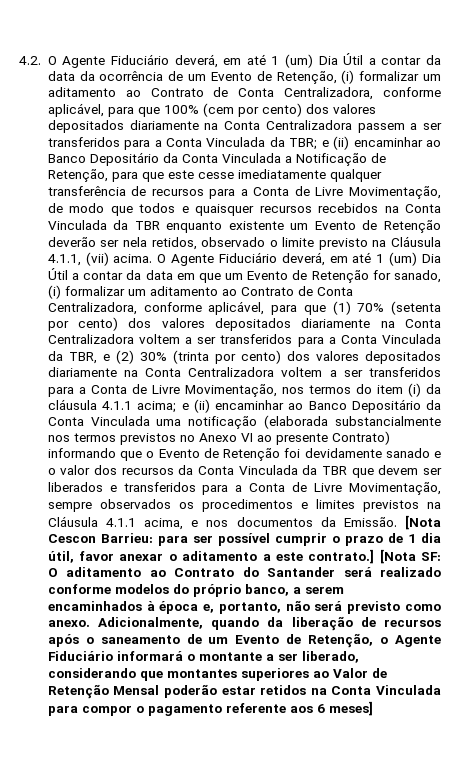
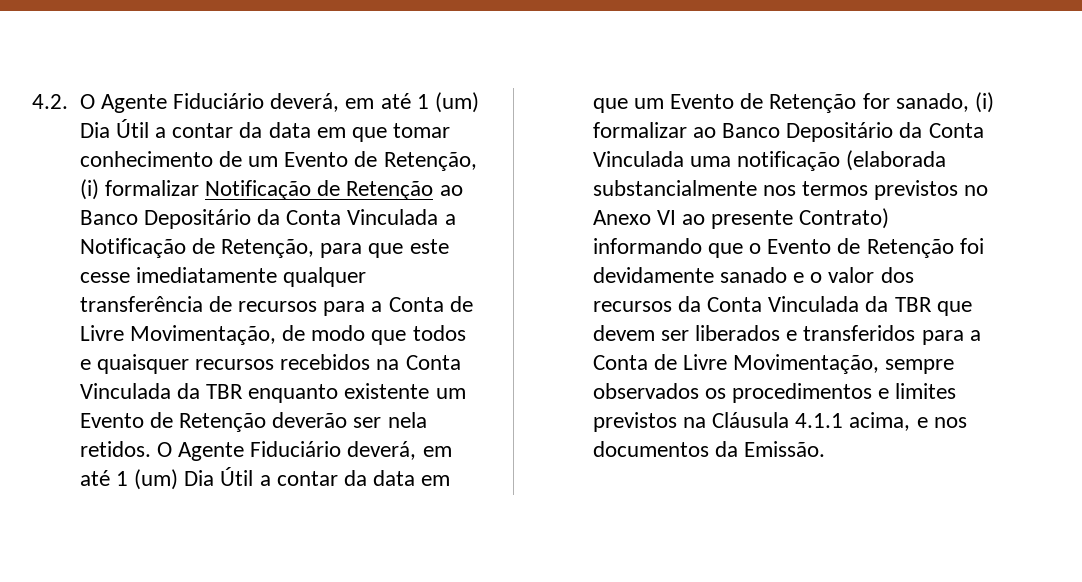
- 4.2. O Agente Fiduciário deverá, em até 1 (um) Dia Útil a contar da data da ocorrência de um Evento de Retenção, (i) formalizar um aditamento ao Contrato de Conta Centralizadora, conforme aplicável, para que 100% (cem por cento) dos valores depositados diariamente na Conta Centralizadora passem a ser transferidos para a Conta Vinculada da TBR; e (ii) encaminhar ao Banco Depositário da Conta Vinculada a Notificação de Retenção, para que este cesse imediatamente qualquer transferência de recursos para a Conta de Livre Movimentação, de modo que todos e quaisquer recursos recebidos na Conta Vinculada da TBR enquanto existente um Evento de Retenção deverão ser nela retidos, observado o limite previsto na Cláusula 4.1.1, (vii) acima.
+ 4.2. O Agente Fiduciário deverá, em até 1 (um) Dia Útil a contar da data em que tomar conhecimento de um Evento de Retenção, (i) formalizar Notificação de Retenção ao Banco Depositário da Conta Vinculada a Notificação de Retenção, para que este cesse imediatamente qualquer transferência de recursos para a Conta de Livre Movimentação, de modo que todos e quaisquer recursos recebidos na Conta Vinculada da TBR enquanto existente um Evento de Retenção deverão ser nela retidos.
- O Agente Fiduciário deverá, em até 1 (um) Dia Útil a contar da data em que um Evento de Retenção for sanado, (i) formalizar um aditamento ao Contrato de Conta Centralizadora, conforme aplicável, para que (1) 70% (setenta por cento) dos valores depositados diariamente na Conta Centralizadora voltem a ser transferidos para a Conta Vinculada da TBR, e (2) 30% (trinta por cento) dos valores depositados diariamente na Conta Centralizadora voltem a ser transferidos para a Conta de Livre Movimentação, nos termos do item (i) da cláusula 4.1.1 acima; e (ii) encaminhar ao Banco Depositário da Conta Vinculada uma notificação (elaborada substancialmente nos termos previstos no Anexo VI ao presente Contrato) informando que o Evento de Retenção foi devidamente sanado e o valor dos recursos da Conta Vinculada da TBR que devem ser liberados e transferidos para a Conta de Livre Movimentação, sempre observados os procedimentos e limites previstos na Cláusula 4.1.1 acima, e nos documentos da Emissão. [Nota Cescon Barrieu: para ser possível cumprir o prazo de 1 dia útil, favor anexar o aditamento a este contrato.] [Nota SF: O aditamento ao Contrato do Santander será realizado conforme modelos do próprio banco, a serem encaminhados à época e, portanto, não será previsto como anexo. Adicionalmente, quando da liberação de recursos após o saneamento de um Evento de Retenção, o Agente Fiduciário informará o montante a ser liberado, considerando que montantes superiores ao Valor de Retenção Mensal poderão estar retidos na Conta Vinculada para compor o pagamento referente aos 6 meses]
+ O Agente Fiduciário deverá, em até 1 (um) Dia Útil a contar da data em que um Evento de Retenção for sanado, (i) formalizar ao Banco Depositário da Conta Vinculada uma notificação (elaborada substancialmente nos termos previstos no Anexo VI ao presente Contrato) informando que o Evento de Retenção foi devidamente sanado e o valor dos recursos da Conta Vinculada da TBR que devem ser liberados e transferidos para a Conta de Livre Movimentação, sempre observados os procedimentos e limites previstos na Cláusula 4.1.1 acima, e nos documentos da Emissão.

